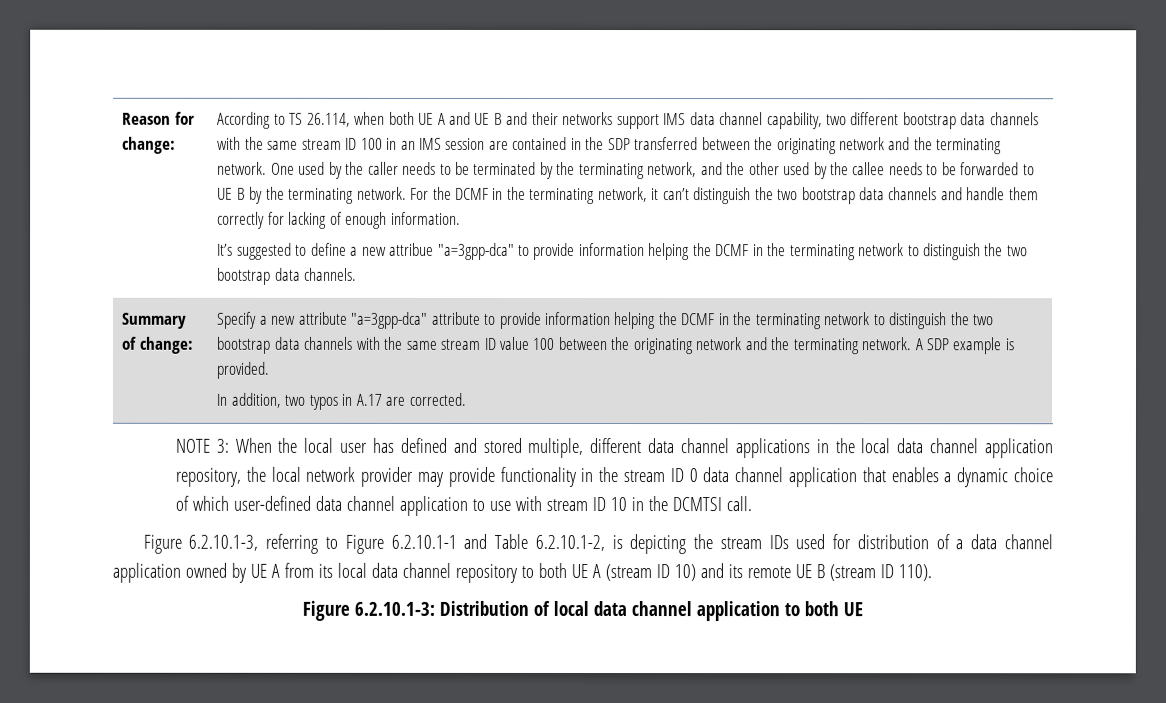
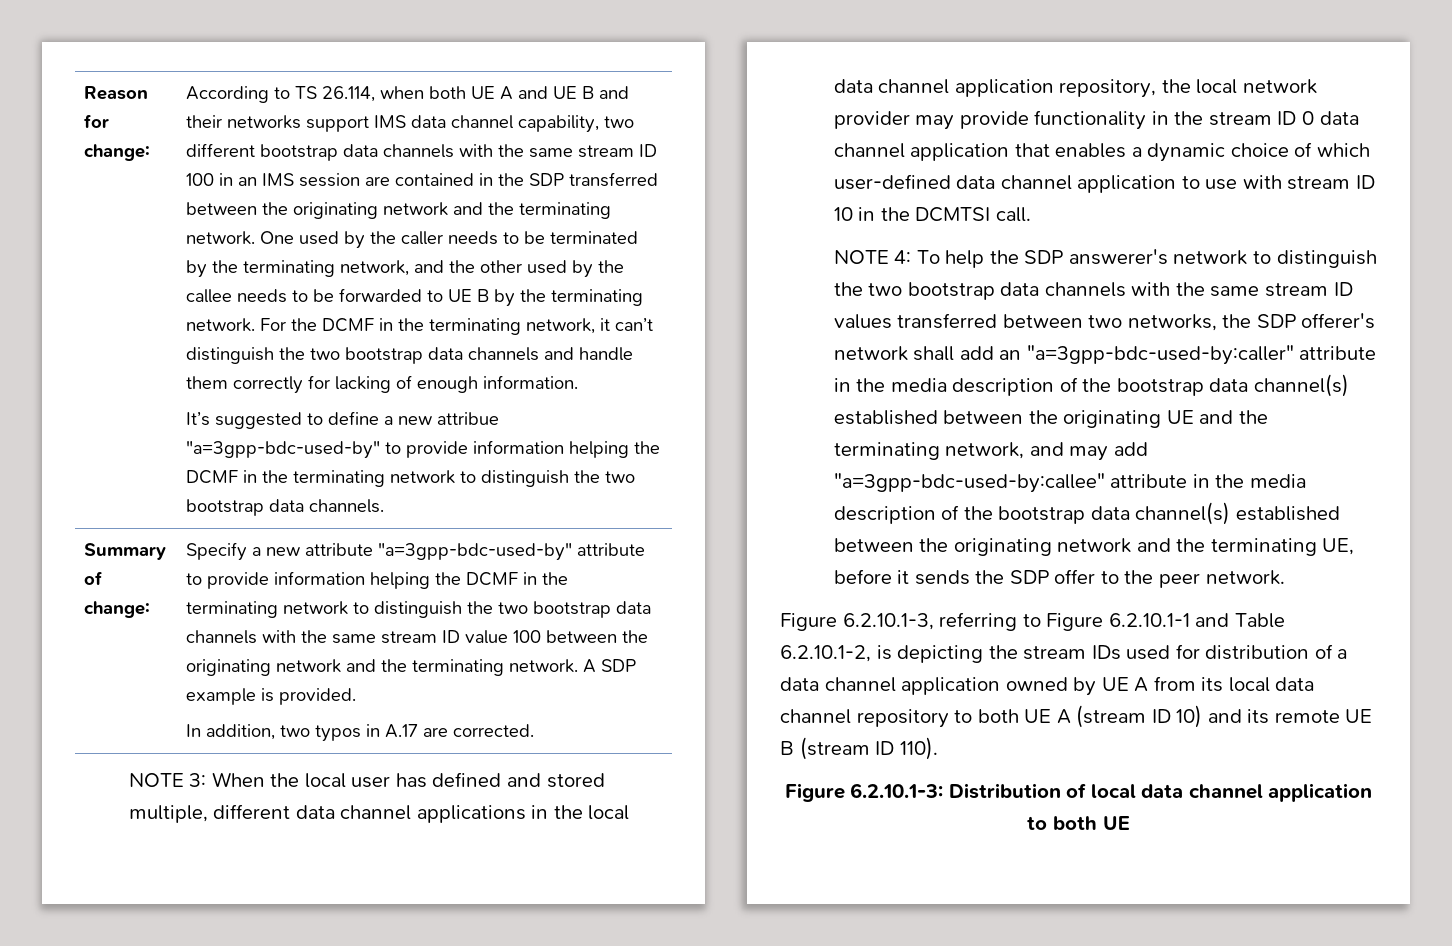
- It’s suggested to define a new attribue "a=3gpp-dca" to provide information helping the DCMF in the terminating network to distinguish the two bootstrap data channels.
+ It’s suggested to define a new attribue "a=3gpp-bdc-used-by" to provide information helping the DCMF in the terminating network to distinguish the two bootstrap data channels.
- Specify a new attribute "a=3gpp-dca" attribute to provide information helping the DCMF in the terminating network to distinguish the two bootstrap data channels with the same stream ID value 100 between the originating network and the terminating network.
+ Specify a new attribute "a=3gpp-bdc-used-by" attribute to provide information helping the DCMF in the terminating network to distinguish the two bootstrap data channels with the same stream ID value 100 between the originating network and the terminating network.
+ NOTE 4: To help the SDP answerer's network to distinguish the two bootstrap data channels with the same stream ID values transferred between two networks, the SDP offerer's network shall add an "a=3gpp-bdc-used-by:caller" attribute in the media description of the bootstrap data channel(s) established between the originating UE and the terminating network, and may add "a=3gpp-bdc-used-by:callee" attribute in the media description of the bootstrap data channel(s) established between the originating network and the terminating UE, before it sends the SDP offer to the peer network.

